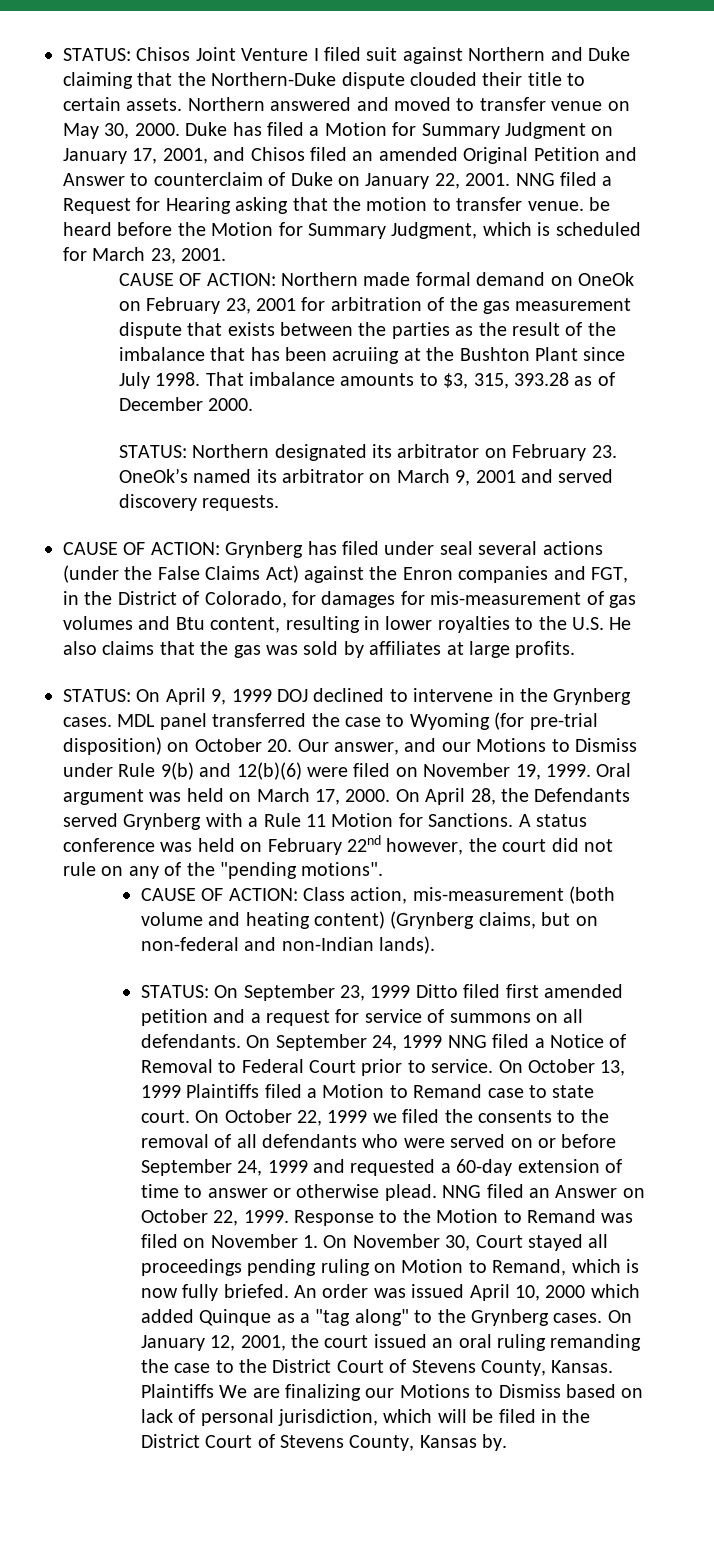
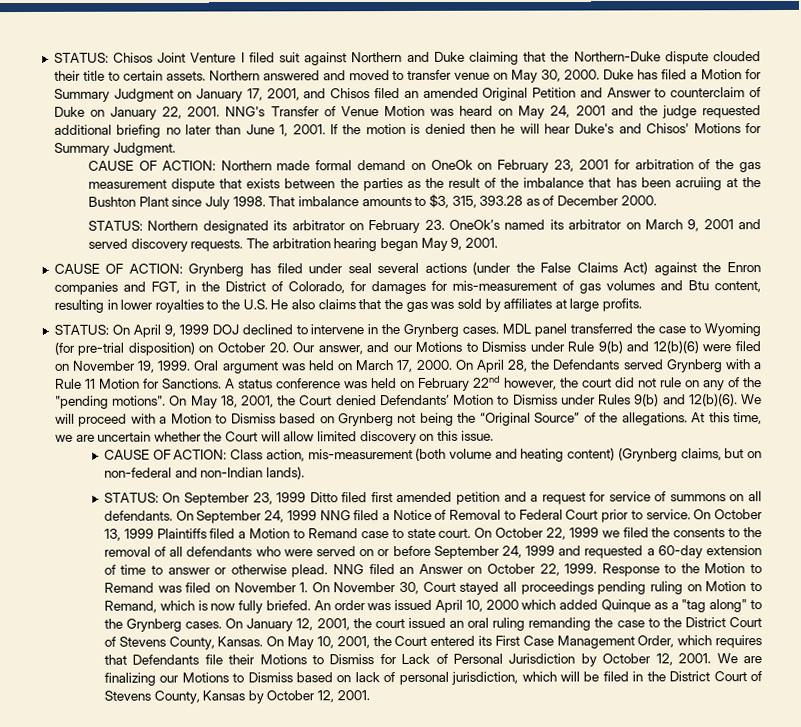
- NNG filed a Request for Hearing asking that the motion to transfer venue. be heard before the Motion for Summary Judgment, which is scheduled for March 23, 2001.
+ NNG's Transfer of Venue Motion was heard on May 24, 2001 and the judge requested additional briefing no later than June 1, 2001. If the motion is denied then he will hear Duke's and Chisos' Motions for Summary Judgment.
+ The arbitration hearing began May 9, 2001.
+ On May 18, 2001, the Court denied Defendants’ Motion to Dismiss under Rules 9(b) and 12(b)(6). We will proceed with a Motion to Dismiss based on Grynberg not being the “Original Source” of the allegations. At this time, we are uncertain whether the Court will allow limited discovery on this issue.
- Plaintiffs We are finalizing our Motions to Dismiss based on lack of personal jurisdiction, which will be filed in the District Court of Stevens County, Kansas by.
+ On May 10, 2001, the Court entered its First Case Management Order, which requires that Defendants file their Motions to Dismiss for Lack of Personal Jurisdiction by October 12, 2001. We are finalizing our Motions to Dismiss based on lack of personal jurisdiction, which will be filed in the District Court of Stevens County, Kansas by October 12, 2001.

